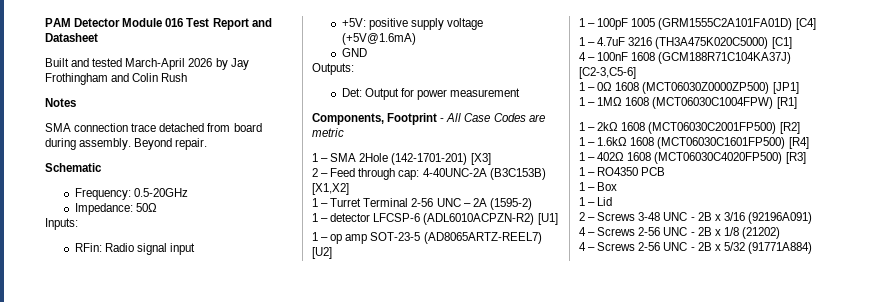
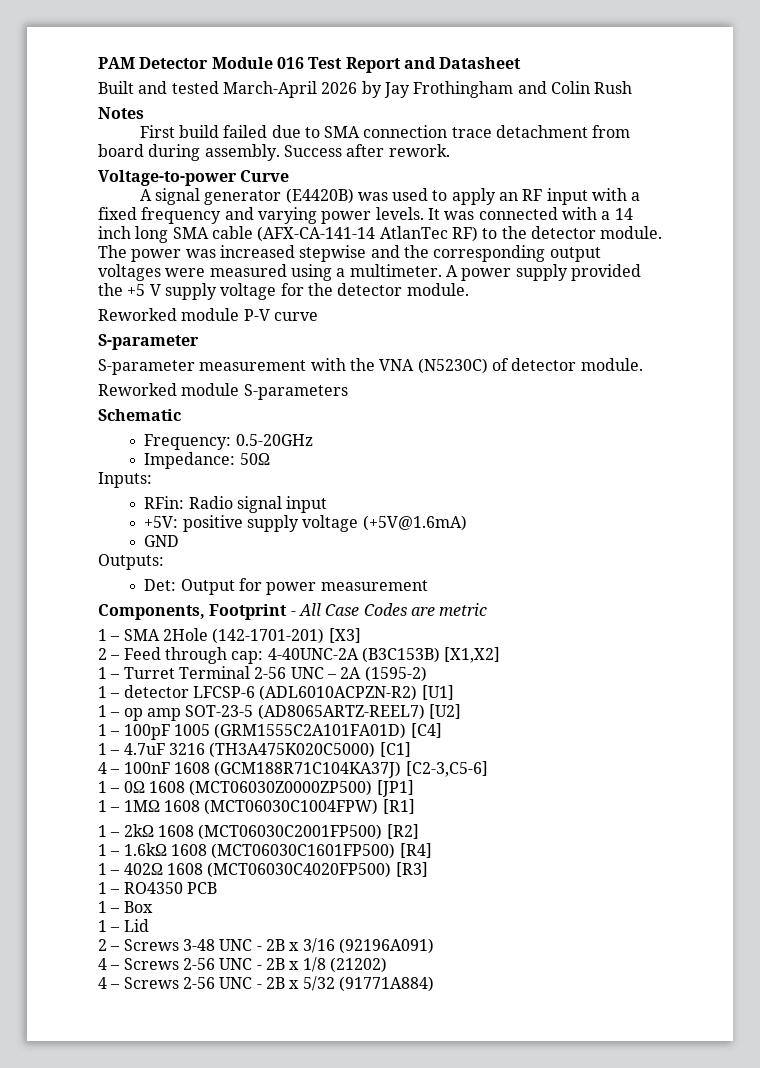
- SMA connection trace detached from board during assembly.
+ First build failed due to SMA connection trace detachment from board during assembly.
- Beyond repair.
+ Success after rework.
+ Voltage-to-power Curve
+ A signal generator (E4420B) was used to apply an RF input with a fixed frequency and varying power levels. It was connected with a 14 inch long SMA cable (AFX-CA-141-14 AtlanTec RF) to the detector module. The power was increased stepwise and the corresponding output voltages were measured using a multimeter. A power supply provided the +5 V supply voltage for the detector module.
+ Reworked module P-V curve
+ S-parameter
+ S-parameter measurement with the VNA (N5230C) of detector module.
+ Reworked module S-parameters

